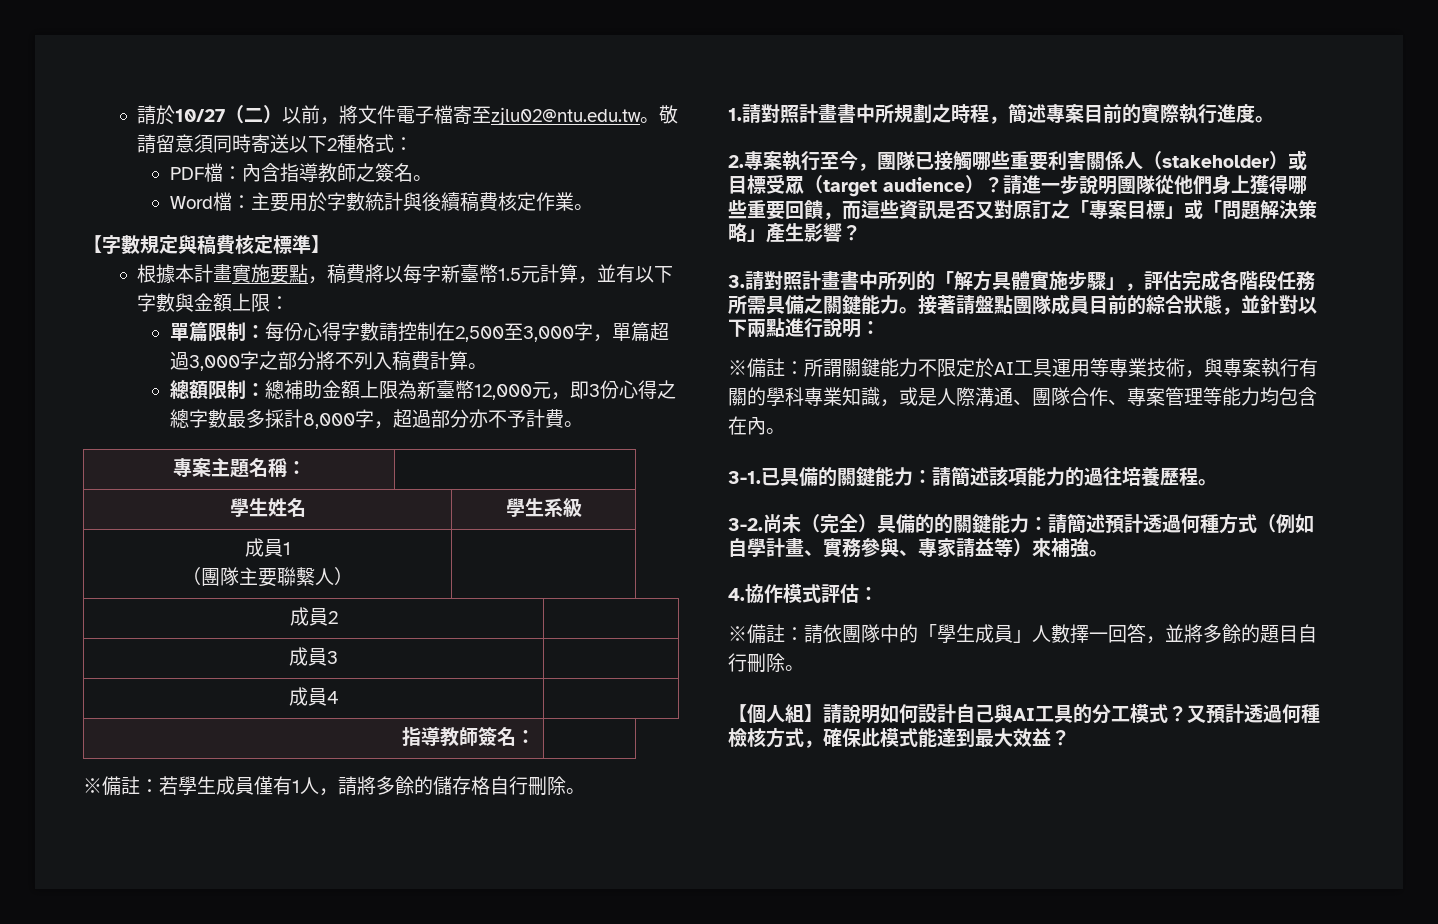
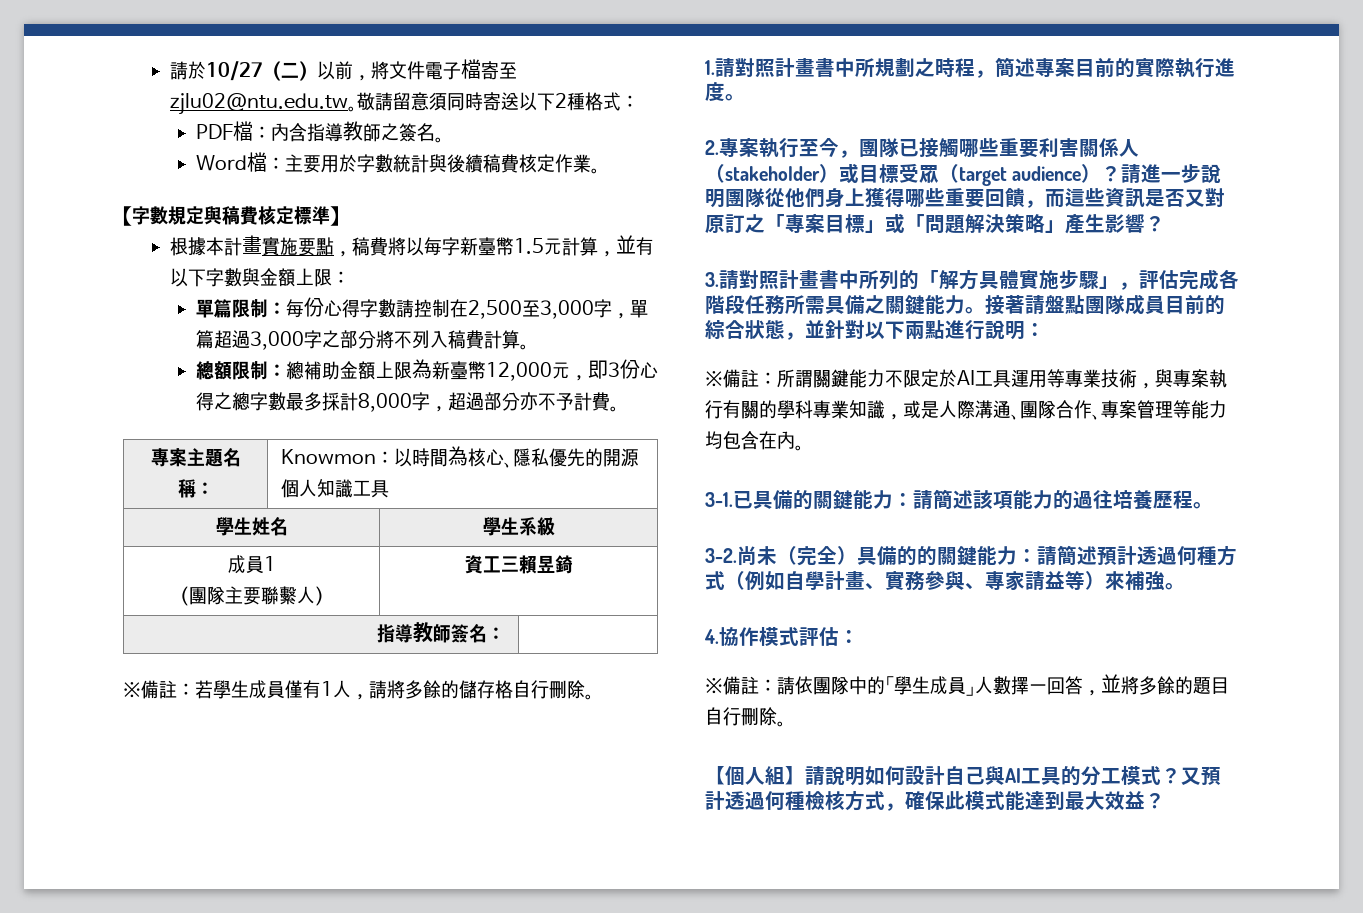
- 專案主題名稱： |
+ 專案主題名稱： | Knowmon：以時間為核心、隱私優先的開源個人知識工具
  成員1
- （團隊主要聯繫人） |
- 成員2 |
- 成員3 |
- 成員4 |
+ （團隊主要聯繫人） | 資工三賴昱錡

